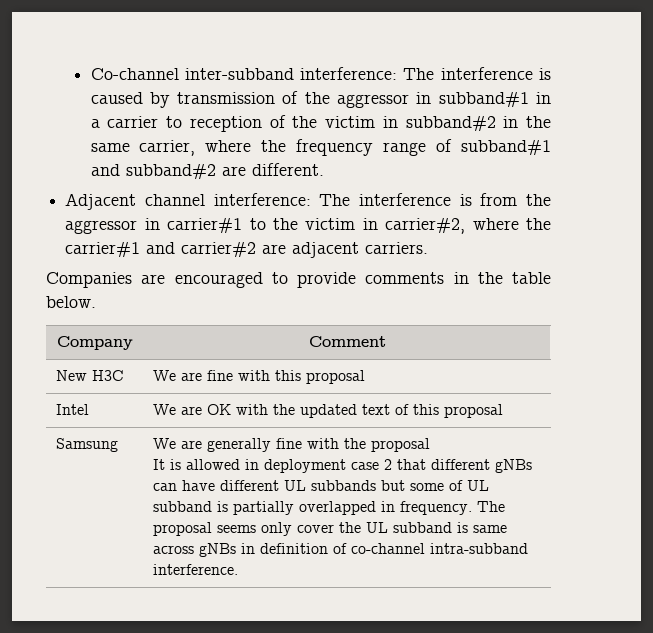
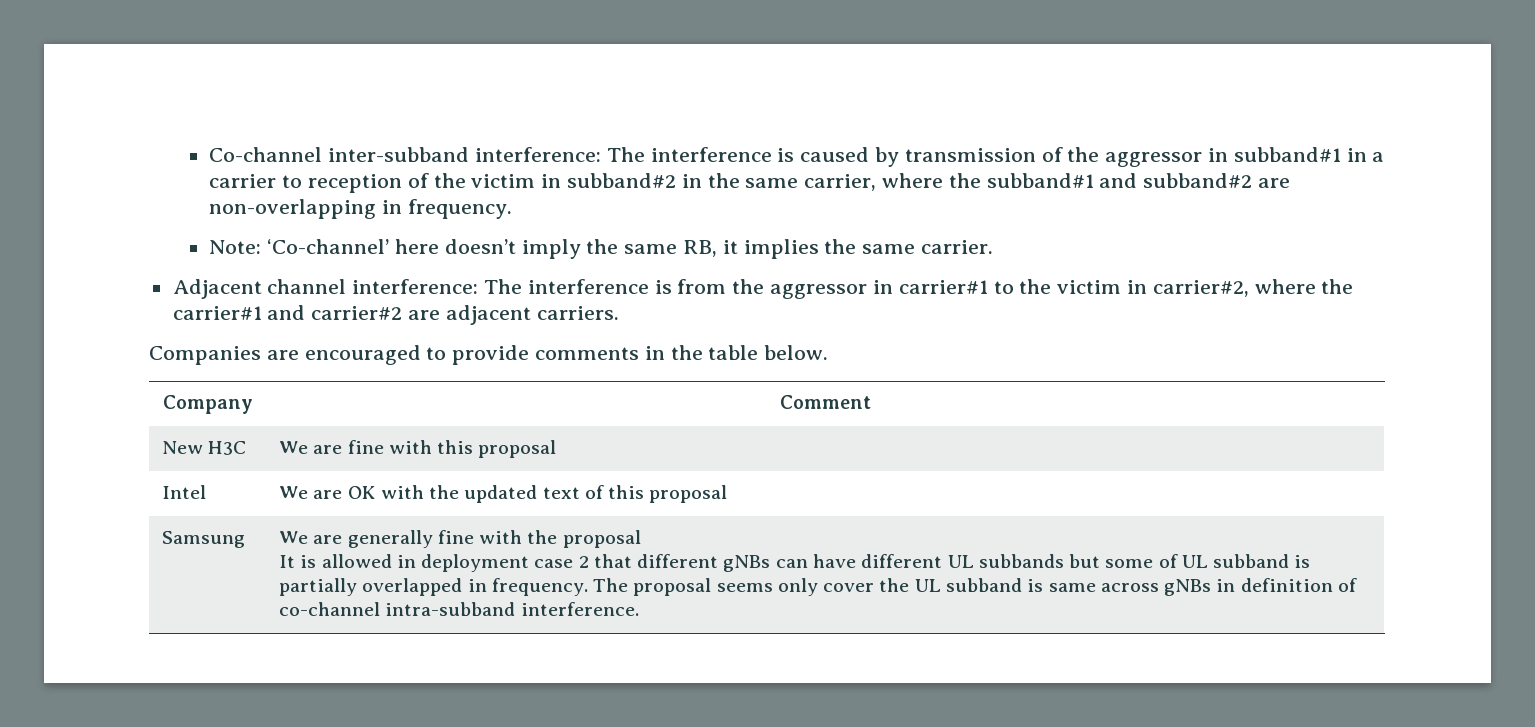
- Co-channel inter-subband interference: The interference is caused by transmission of the aggressor in subband#1 in a carrier to reception of the victim in subband#2 in the same carrier, where the frequency range of subband#1 and subband#2 are different.
+ Co-channel inter-subband interference: The interference is caused by transmission of the aggressor in subband#1 in a carrier to reception of the victim in subband#2 in the same carrier, where the subband#1 and subband#2 are non-overlapping in frequency.
+ Note: ‘Co-channel’ here doesn’t imply the same RB, it implies the same carrier.

